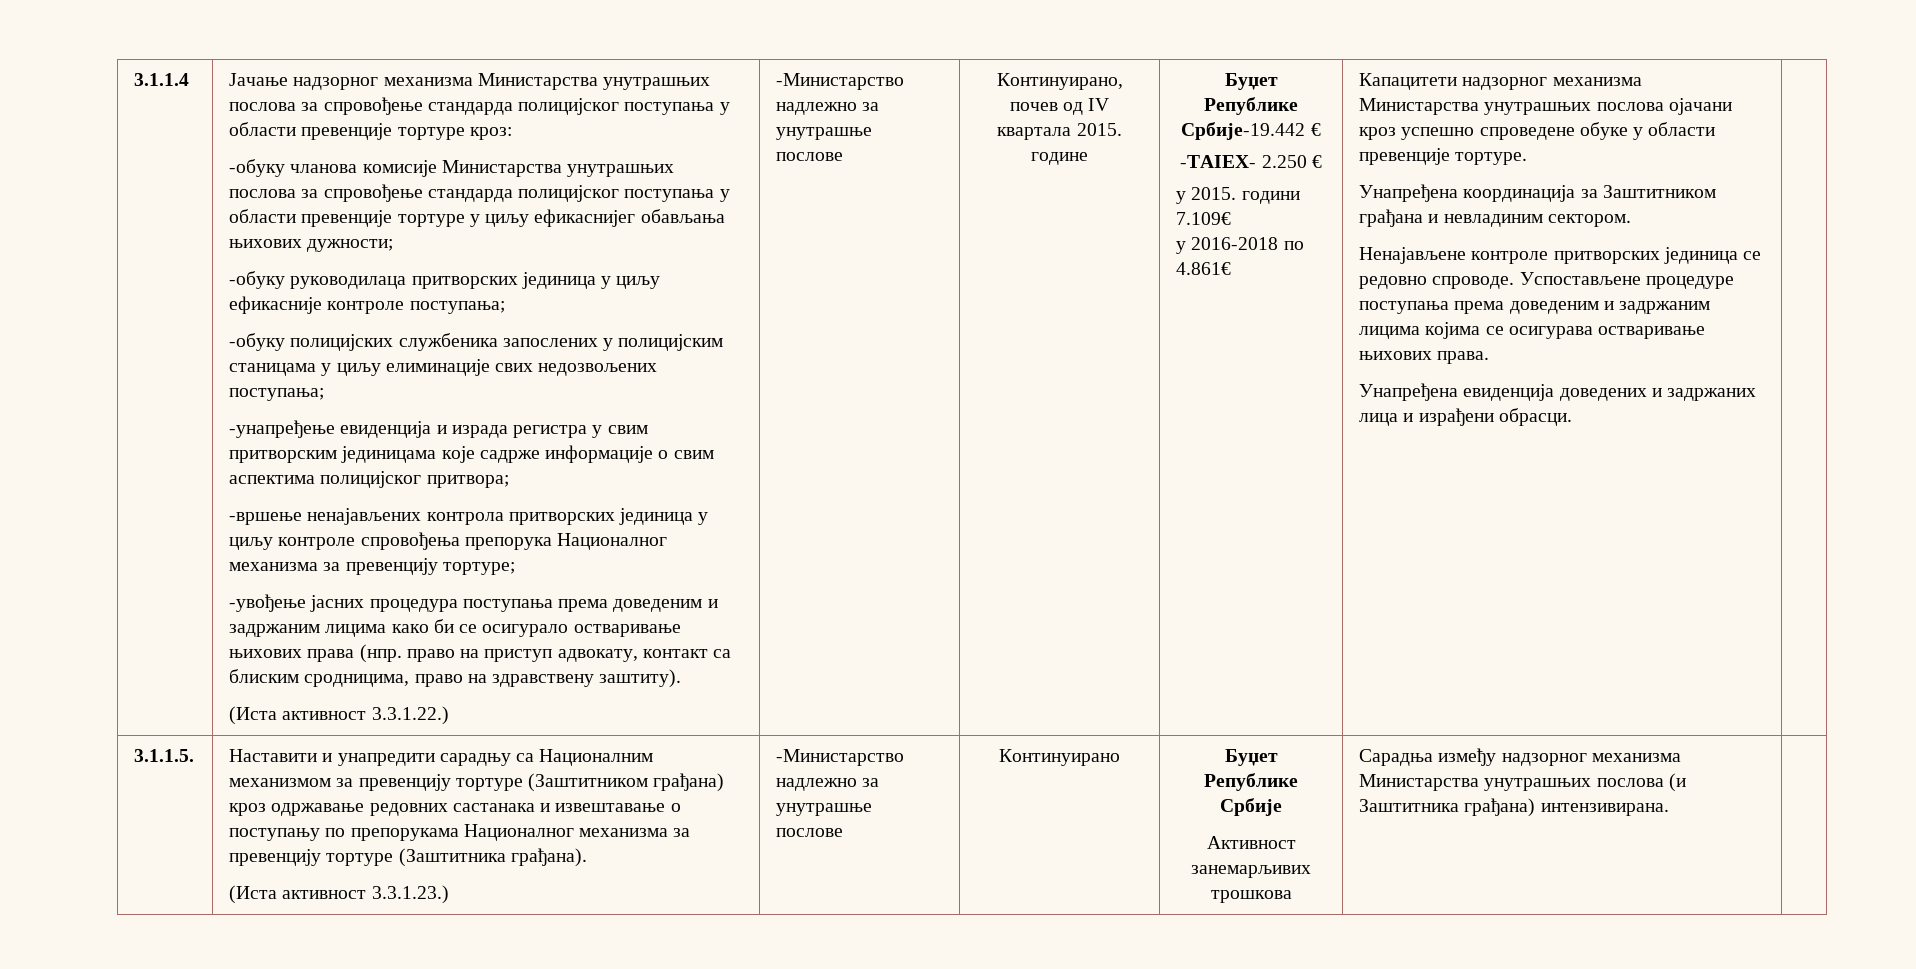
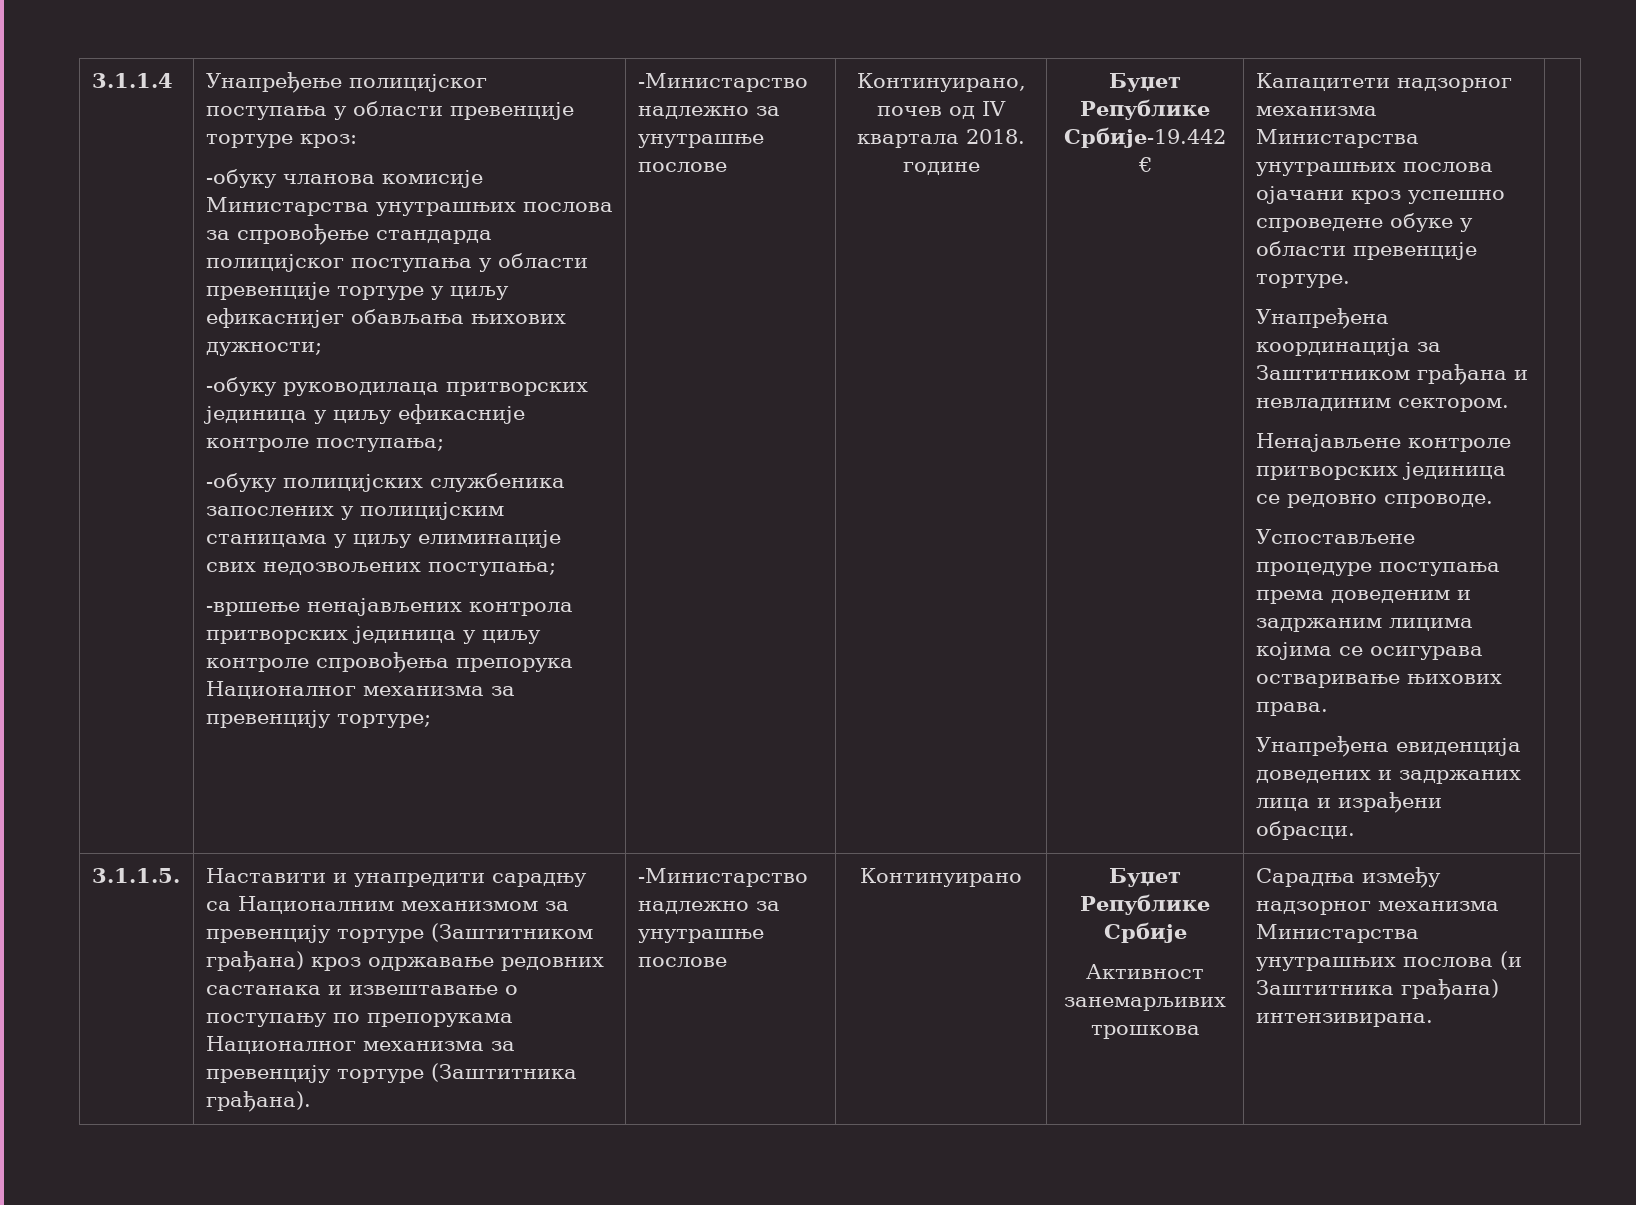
- Јачање надзорног механизма Министарства унутрашњих послова за спровођење стандарда полицијског поступања у области превенције тортуре кроз:
+ Унапређење полицијског поступања у области превенције тортуре кроз:
- -унапређење евиденција и израда регистра у свим притворским јединицама које садрже информације о свим аспектима полицијског притвора;
- -увођење јасних процедура поступања према доведеним и задржаним лицима како би се осигурало остваривање њихових права (нпр. право на приступ адвокату, контакт са блиским сродницима, право на здравствену заштиту).
- (Иста активност 3.3.1.22.)
- Континуирано, почев од IV квартала 2015. године
+ Континуирано, почев од IV квартала 2018. године
- -TAIEX- 2.250 €
- у 2015. години 7.109€
- у 2016-2018 по 4.861€
- Ненајављене контроле притворских јединица се редовно спроводе. Успостављене процедуре поступања према доведеним и задржаним лицима којима се осигурава остваривање њихових права.
+ Ненајављене контроле притворских јединица се редовно спроводе.
+ Успостављене процедуре поступања према доведеним и задржаним лицима којима се осигурава остваривање њихових права.
- (Иста активност 3.3.1.23.)

